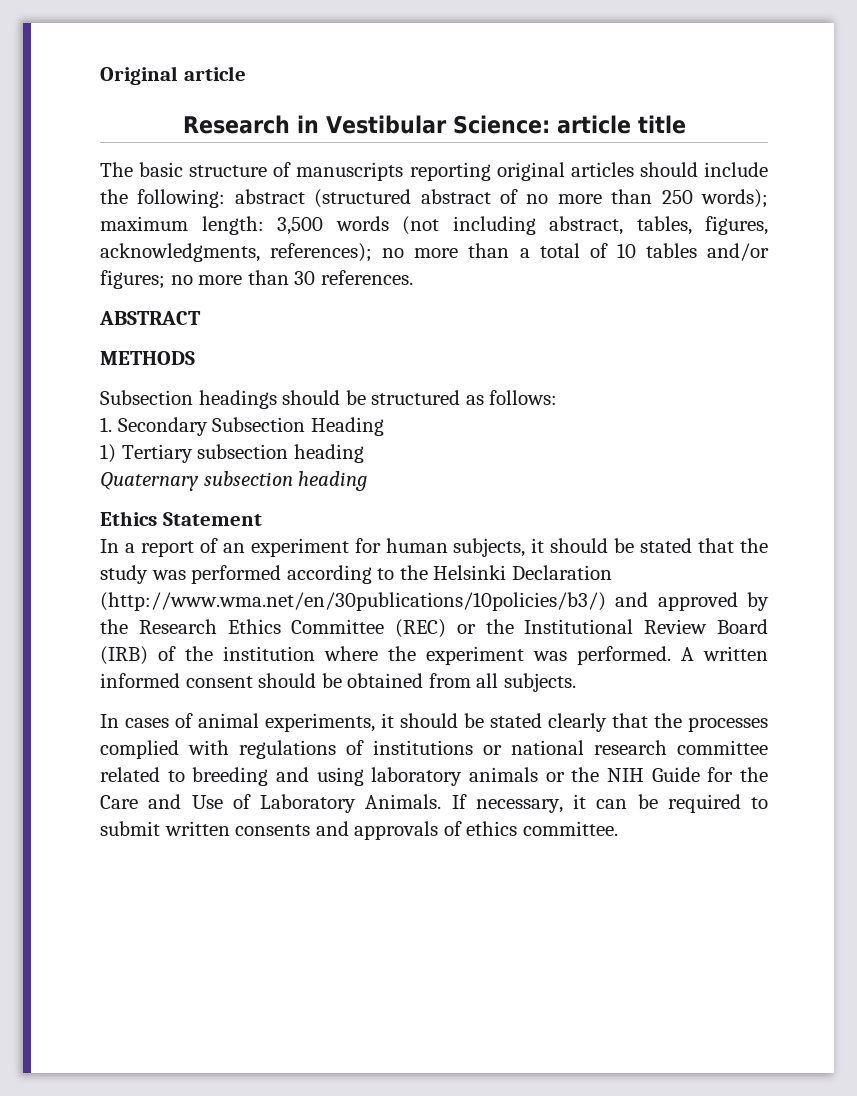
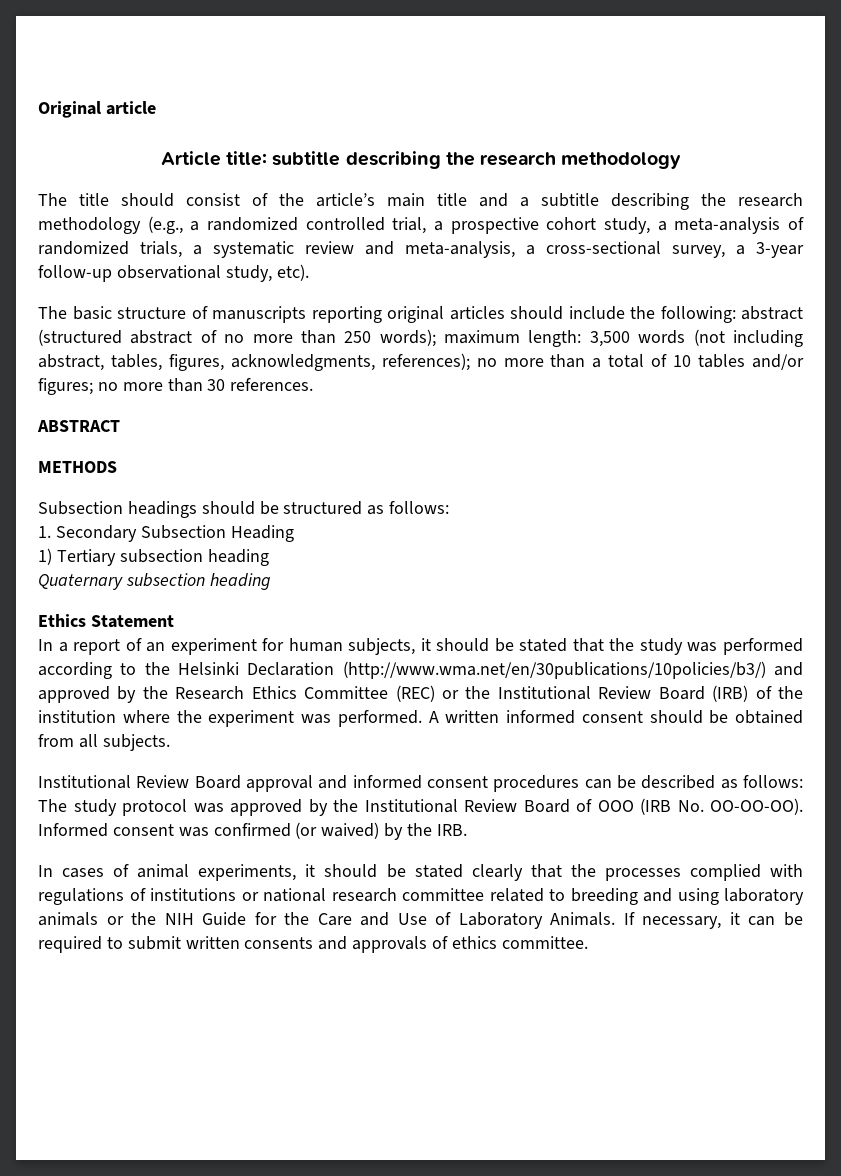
- Research in Vestibular Science: article title
+ Article title: subtitle describing the research methodology
+ The title should consist of the article’s main title and a subtitle describing the research methodology (e.g., a randomized controlled trial, a prospective cohort study, a meta-analysis of randomized trials, a systematic review and meta-analysis, a cross-sectional survey, a 3-year follow-up observational study, etc).
+ Institutional Review Board approval and informed consent procedures can be described as follows: The study protocol was approved by the Institutional Review Board of OOO (IRB No. OO-OO-OO). Informed consent was confirmed (or waived) by the IRB.

